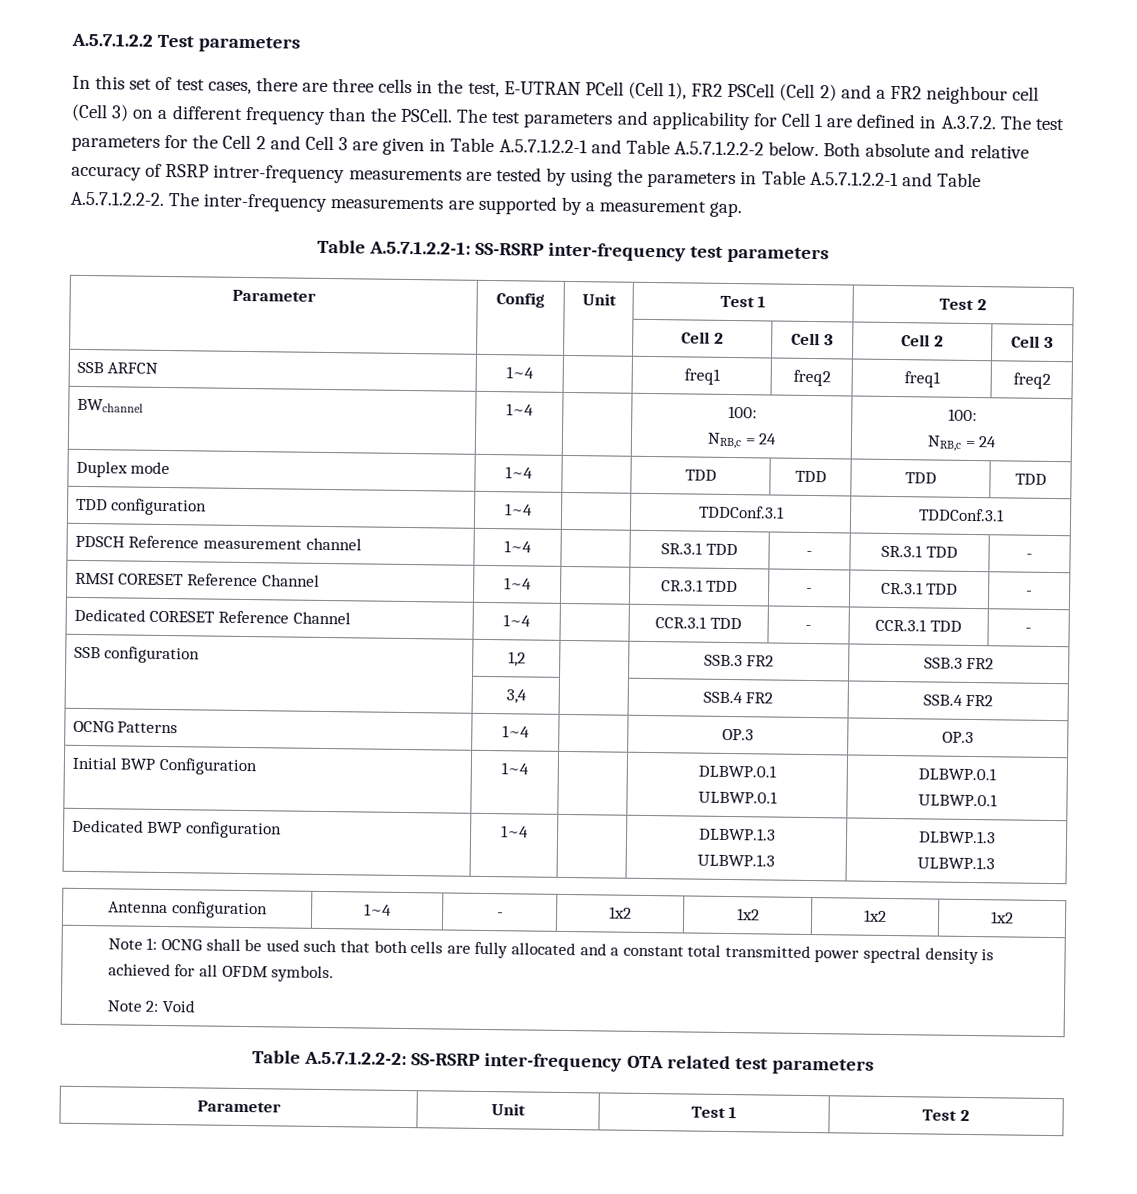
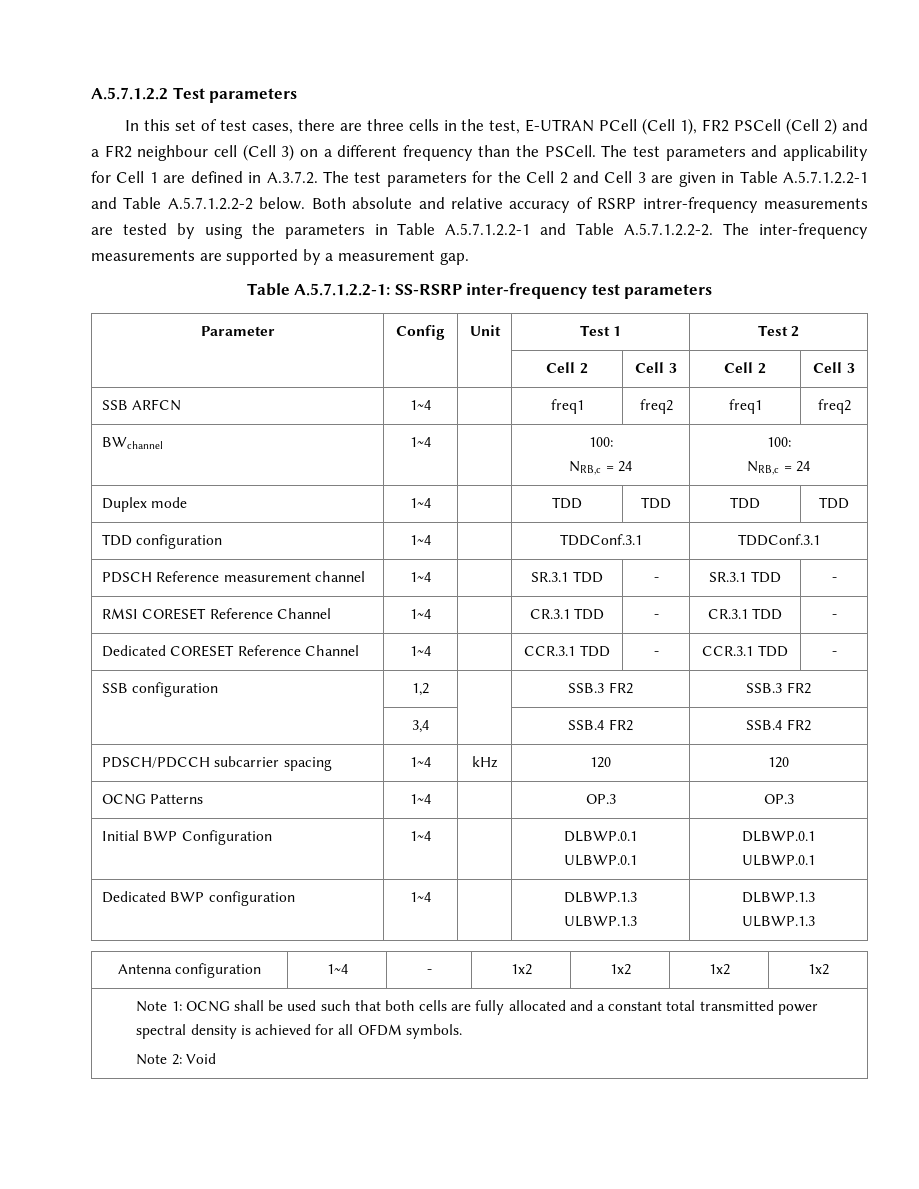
+ PDSCH/PDCCH subcarrier spacing | 1~4 | kHz | 120 | 120
- Table A.5.7.1.2.2-2: SS-RSRP inter-frequency OTA related test parameters
- Parameter | Unit | Test 1 | Test 2

